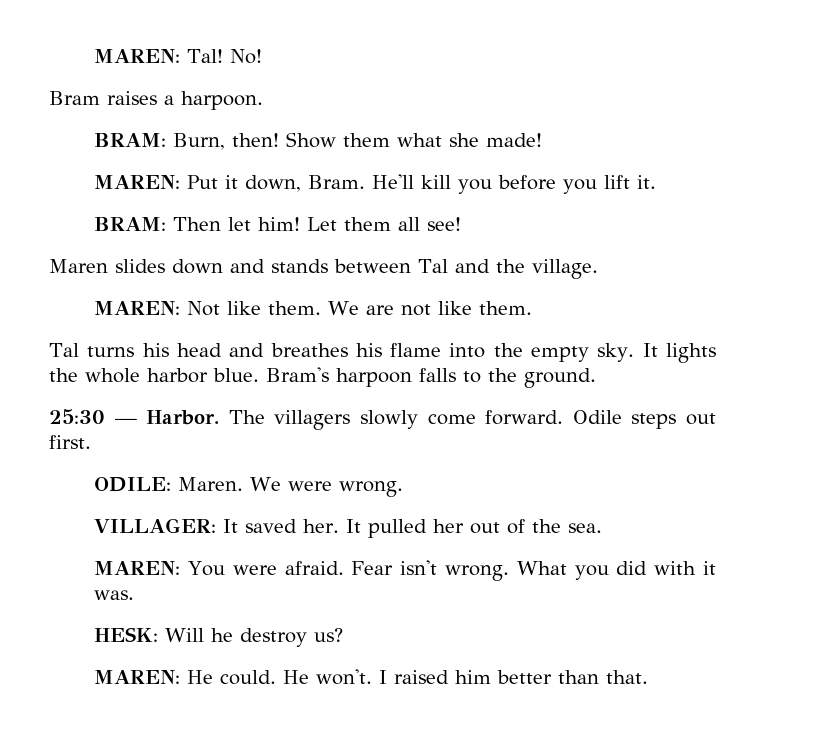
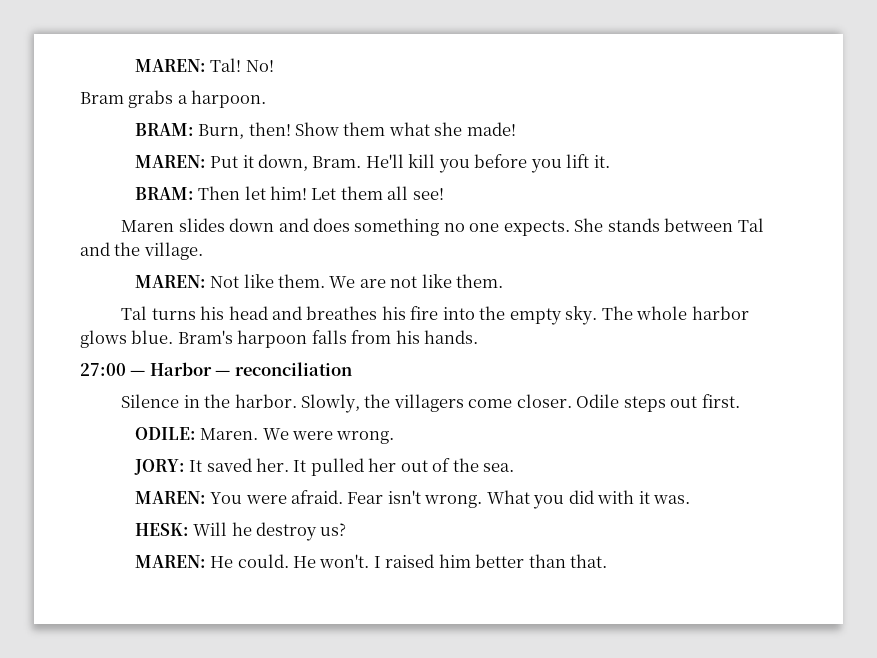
- Bram raises a harpoon.
+ Bram grabs a harpoon.
- Maren slides down and stands between Tal and the village.
+ Maren slides down and does something no one expects. She stands between Tal and the village.
- Tal turns his head and breathes his flame into the empty sky.
+ Tal turns his head and breathes his fire into the empty sky.
- It lights the whole harbor blue.
+ The whole harbor glows blue.
- Bram's harpoon falls to the ground.
- 25:30 — Harbor. The villagers slowly come forward.
+ Bram's harpoon falls from his hands.
+ 27:00 — Harbor — reconciliation
+ Silence in the harbor. Slowly, the villagers come closer.
- VILLAGER: It saved her.
+ JORY: It saved her.

